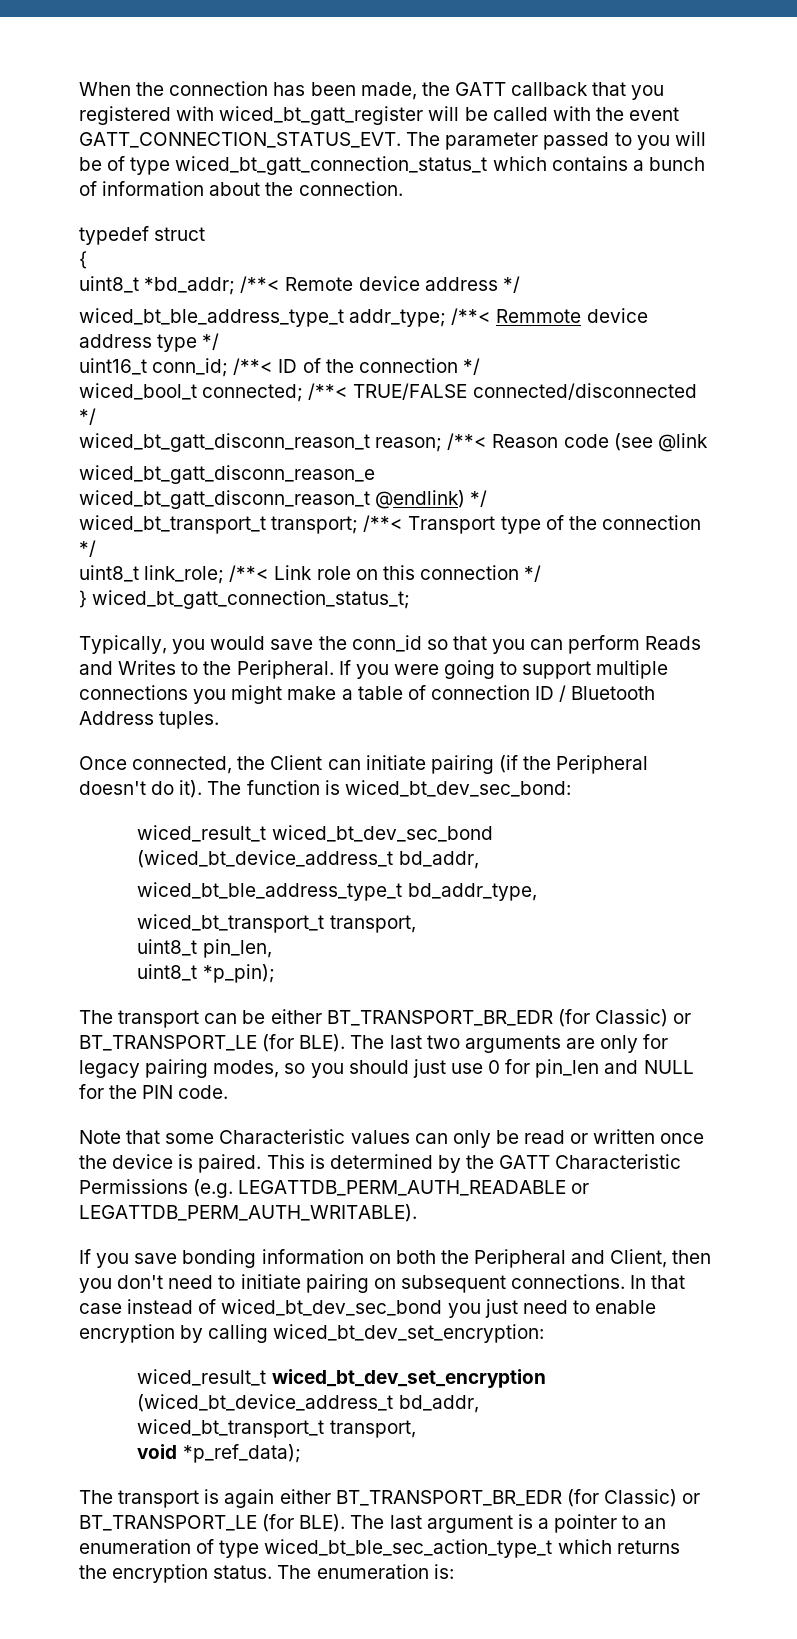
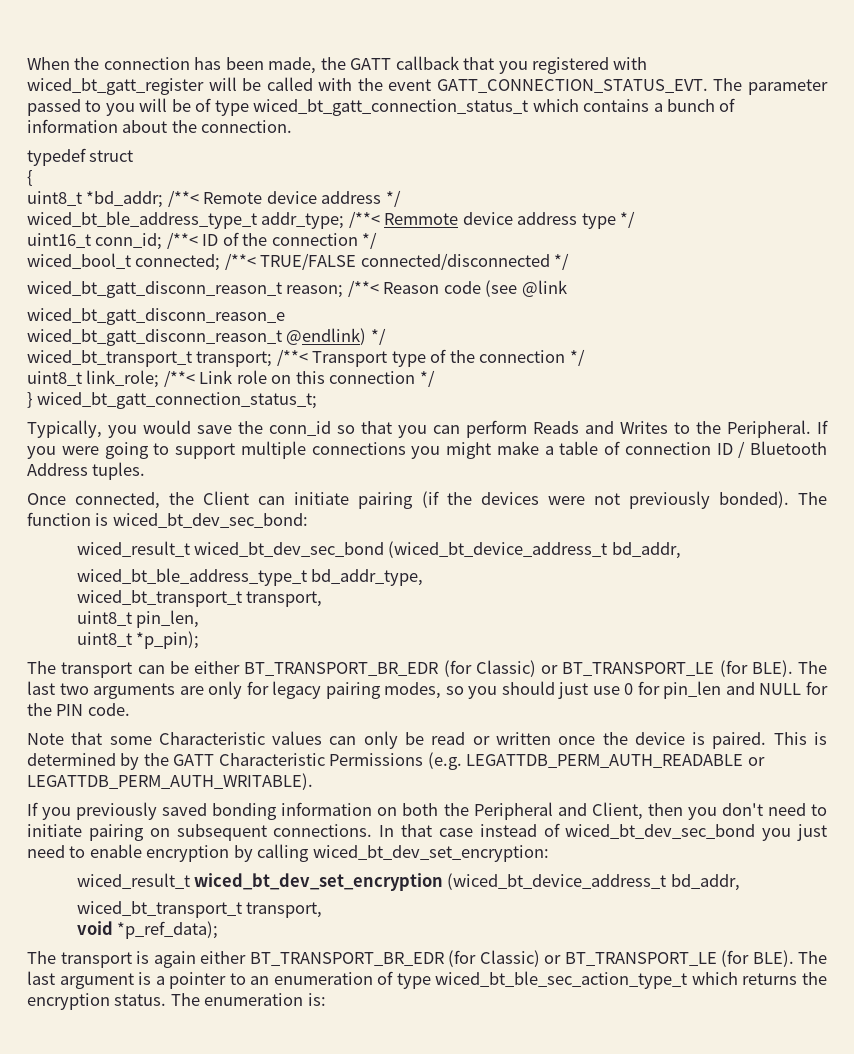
- Once connected, the Client can initiate pairing (if the Peripheral doesn't do it).
+ Once connected, the Client can initiate pairing (if the devices were not previously bonded).
- If you save bonding information on both the Peripheral and Client, then you don't need to initiate pairing on subsequent connections.
+ If you previously saved bonding information on both the Peripheral and Client, then you don't need to initiate pairing on subsequent connections.

